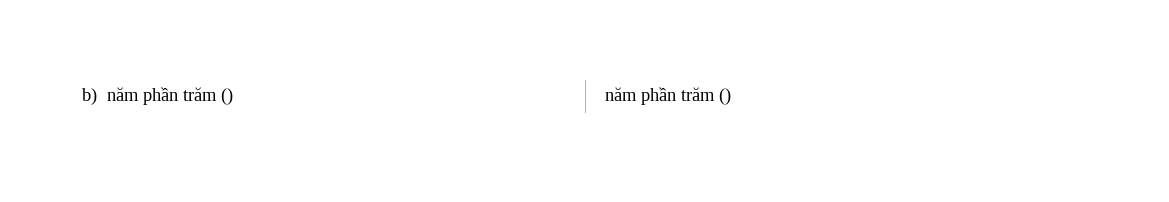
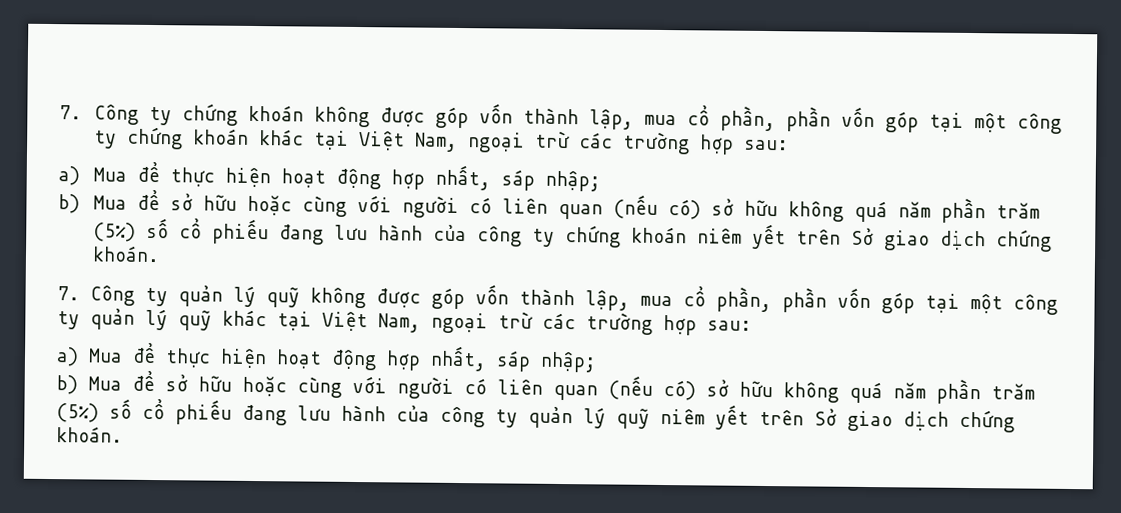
- b) năm phần trăm ()
- năm phần trăm ()
+ 7. Công ty chứng khoán không được góp vốn thành lập, mua cổ phần, phần vốn góp tại một công ty chứng khoán khác tại Việt Nam, ngoại trừ các trường hợp sau:
+ a) Mua để thực hiện hoạt động hợp nhất, sáp nhập;
+ b) Mua để sở hữu hoặc cùng với người có liên quan (nếu có) sở hữu không quá năm phần trăm (5%) số cổ phiếu đang lưu hành của công ty chứng khoán niêm yết trên Sở giao dịch chứng khoán.
+ 7. Công ty quản lý quỹ không được góp vốn thành lập, mua cổ phần, phần vốn góp tại một công ty quản lý quỹ khác tại Việt Nam, ngoại trừ các trường hợp sau:
+ a) Mua để thực hiện hoạt động hợp nhất, sáp nhập;
+ b) Mua để sở hữu hoặc cùng với người có liên quan (nếu có) sở hữu không quá năm phần trăm (5%) số cổ phiếu đang lưu hành của công ty quản lý quỹ niêm yết trên Sở giao dịch chứng khoán.

